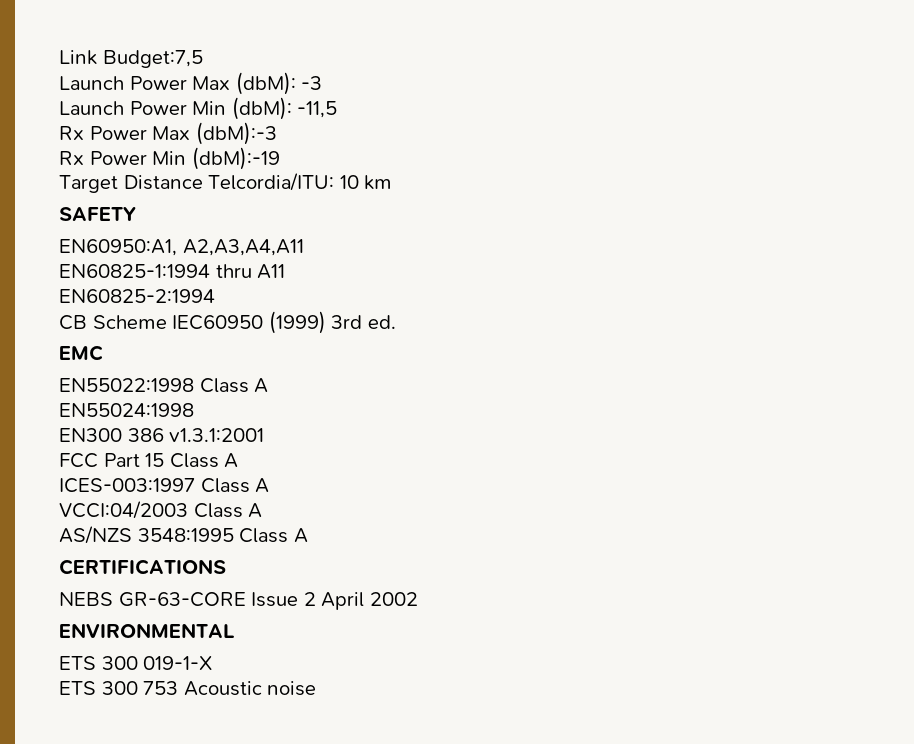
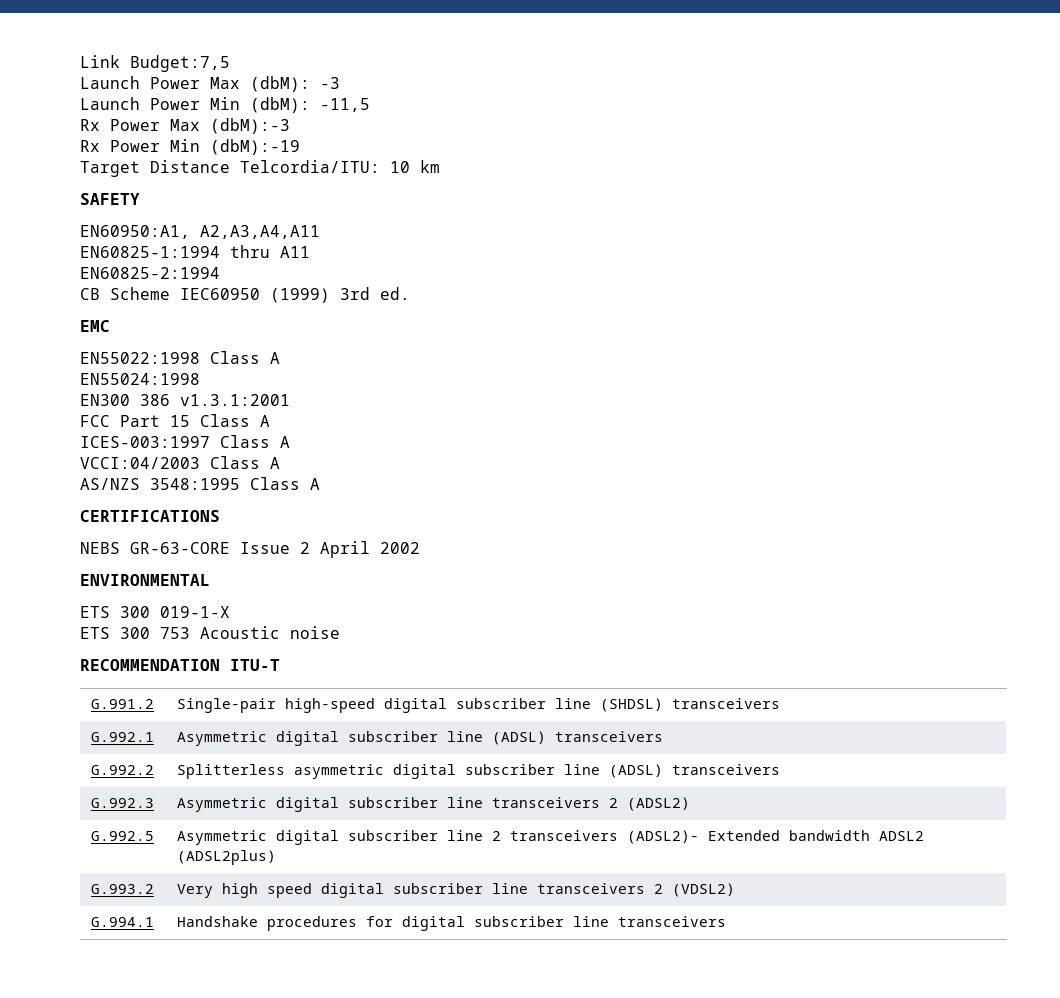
+ RECOMMENDATION ITU-T
+ G.991.2 | Single-pair high-speed digital subscriber line (SHDSL) transceivers
+ G.992.1 | Asymmetric digital subscriber line (ADSL) transceivers
+ G.992.2 | Splitterless asymmetric digital subscriber line (ADSL) transceivers
+ G.992.3 | Asymmetric digital subscriber line transceivers 2 (ADSL2)
+ G.992.5 | Asymmetric digital subscriber line 2 transceivers (ADSL2)- Extended bandwidth ADSL2 (ADSL2plus)
+ G.993.2 | Very high speed digital subscriber line transceivers 2 (VDSL2)
+ G.994.1 | Handshake procedures for digital subscriber line transceivers

